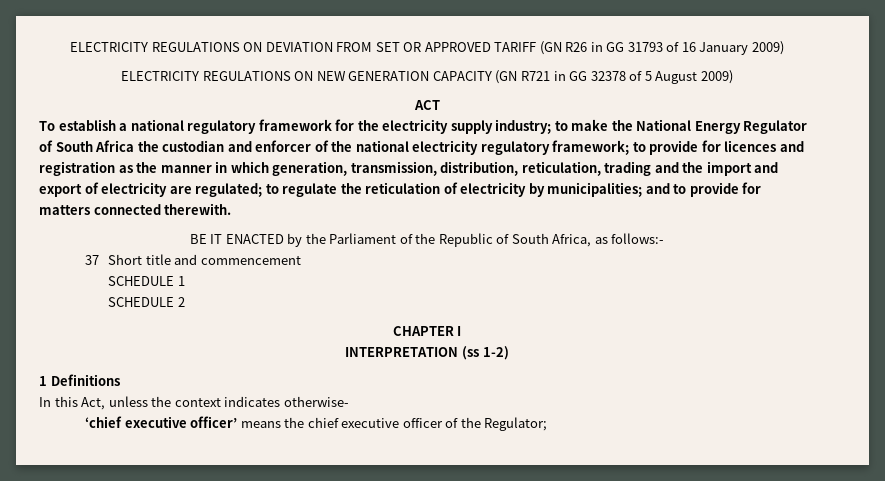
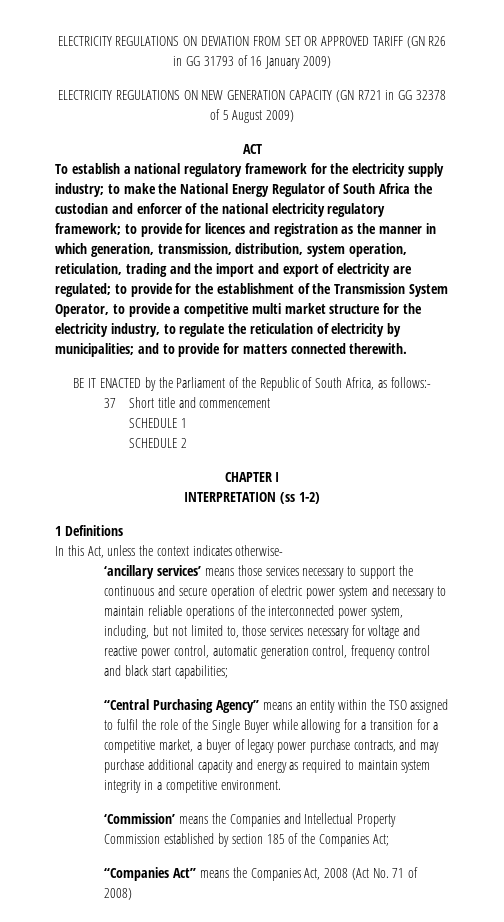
- to provide for licences and registration as the manner in which generation, transmission, distribution, reticulation, trading and the import and export of electricity are regulated;
+ to provide for licences and registration as the manner in which generation, transmission, distribution, system operation, reticulation, trading and the import and export of electricity are regulated;
- to regulate the reticulation of electricity by municipalities;
+ to provide for the establishment of the Transmission System Operator, to provide a competitive multi market structure for the electricity industry, to regulate the reticulation of electricity by municipalities;
- ‘chief executive officer’ means the chief executive officer of the Regulator;
+ ‘ancillary services’ means those services necessary to support the continuous and secure operation of electric power system and necessary to maintain reliable operations of the interconnected power system, including, but not limited to, those services necessary for voltage and reactive power control, automatic generation control, frequency control and black start capabilities;
+ “Central Purchasing Agency” means an entity within the TSO assigned to fulfil the role of the Single Buyer while allowing for a transition for a competitive market, a buyer of legacy power purchase contracts, and may purchase additional capacity and energy as required to maintain system integrity in a competitive environment.
+ ‘Commission’ means the Companies and Intellectual Property Commission established by section 185 of the Companies Act;
+ “Companies Act” means the Companies Act, 2008 (Act No. 71 of 2008)

